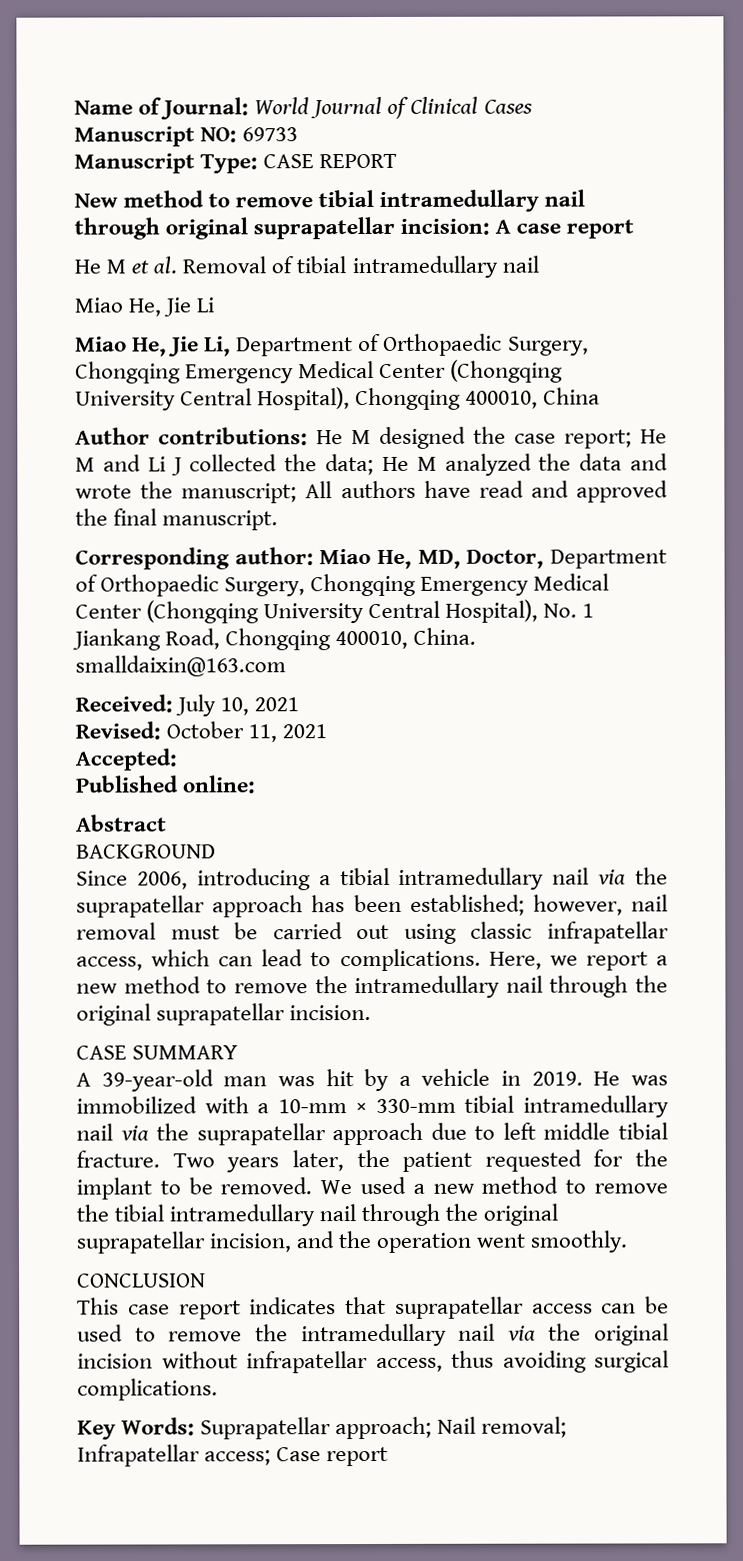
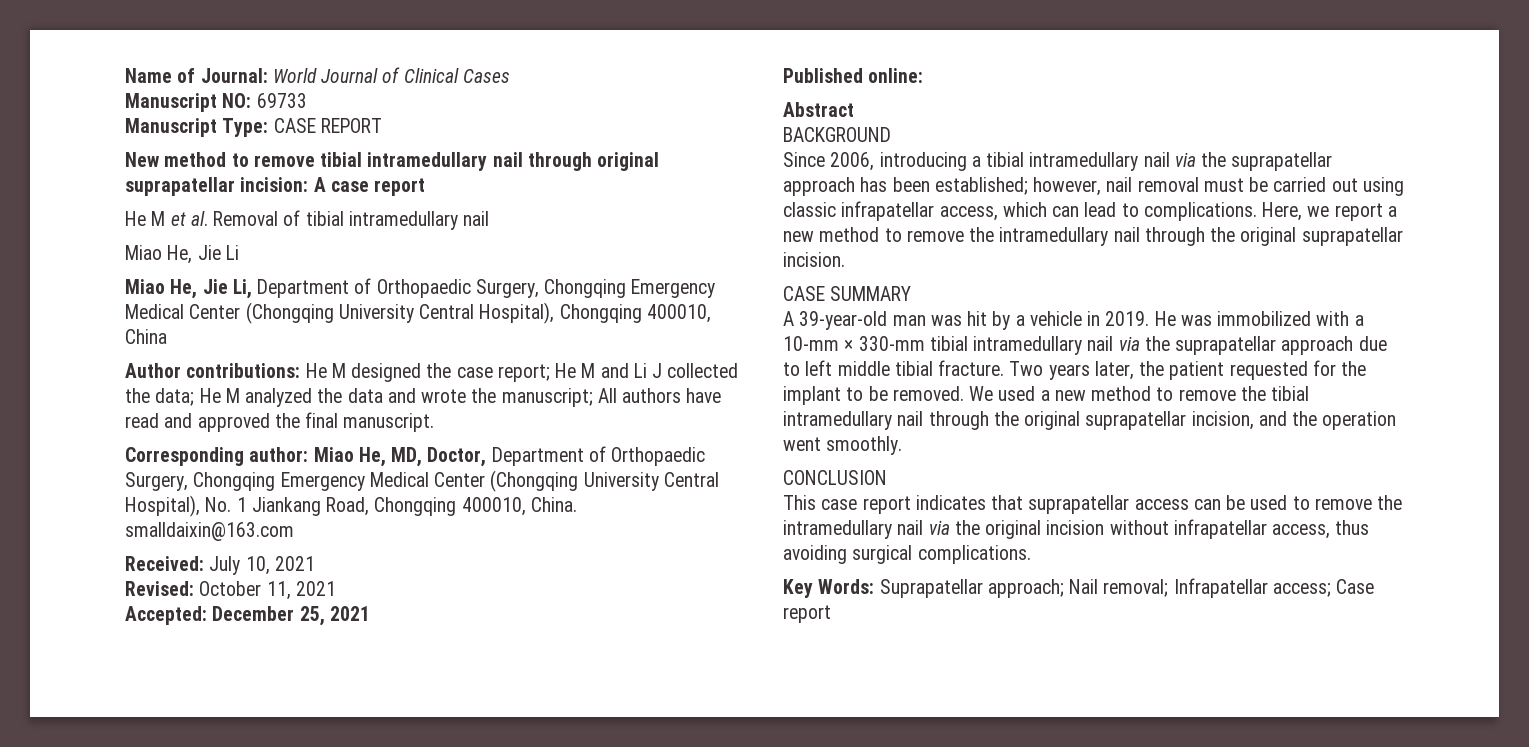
- Accepted:
+ Accepted: December 25, 2021

